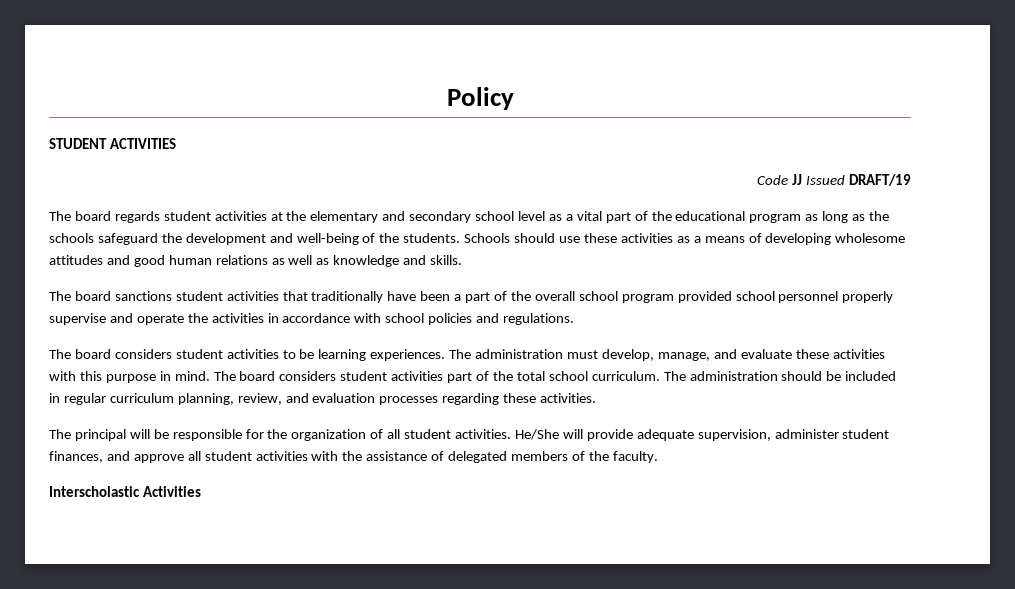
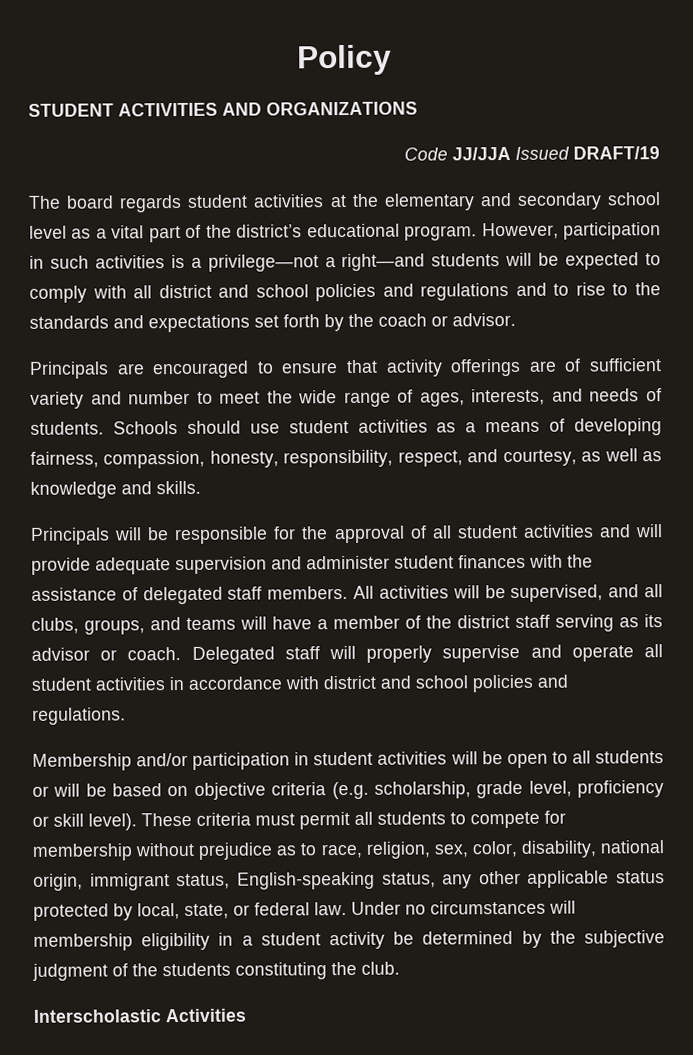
- STUDENT ACTIVITIES
+ STUDENT ACTIVITIES AND ORGANIZATIONS
- Code JJ Issued DRAFT/19
+ Code JJ/JJA Issued DRAFT/19
- The board regards student activities at the elementary and secondary school level as a vital part of the educational program as long as the schools safeguard the development and well-being of the students.
+ The board regards student activities at the elementary and secondary school level as a vital part of the district’s educational program. However, participation in such activities is a privilege—not a right—and students will be expected to comply with all district and school policies and regulations and to rise to the standards and expectations set forth by the coach or advisor.
+ Principals are encouraged to ensure that activity offerings are of sufficient variety and number to meet the wide range of ages, interests, and needs of students.
- Schools should use these activities as a means of developing wholesome attitudes and good human relations as well as knowledge and skills.
+ Schools should use student activities as a means of developing fairness, compassion, honesty, responsibility, respect, and courtesy, as well as knowledge and skills.
- The board sanctions student activities that traditionally have been a part of the overall school program provided school personnel properly supervise and operate the activities in accordance with school policies and regulations.
+ Principals will be responsible for the approval of all student activities and will provide adequate supervision and administer student finances with the assistance of delegated staff members. All activities will be supervised, and all clubs, groups, and teams will have a member of the district staff serving as its advisor or coach. Delegated staff will properly supervise and operate all student activities in accordance with district and school policies and regulations.
- The board considers student activities to be learning experiences. The administration must develop, manage, and evaluate these activities with this purpose in mind. The board considers student activities part of the total school curriculum. The administration should be included in regular curriculum planning, review, and evaluation processes regarding these activities.
- The principal will be responsible for the organization of all student activities. He/She will provide adequate supervision, administer student finances, and approve all student activities with the assistance of delegated members of the faculty.
+ Membership and/or participation in student activities will be open to all students or will be based on objective criteria (e.g. scholarship, grade level, proficiency or skill level). These criteria must permit all students to compete for membership without prejudice as to race, religion, sex, color, disability, national origin, immigrant status, English-speaking status, any other applicable status protected by local, state, or federal law. Under no circumstances will membership eligibility in a student activity be determined by the subjective judgment of the students constituting the club.

